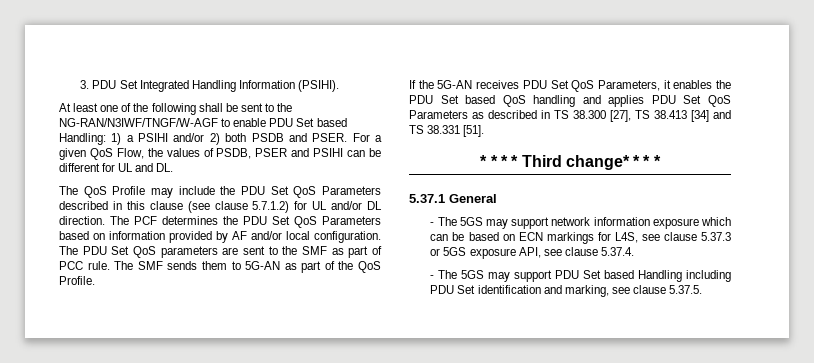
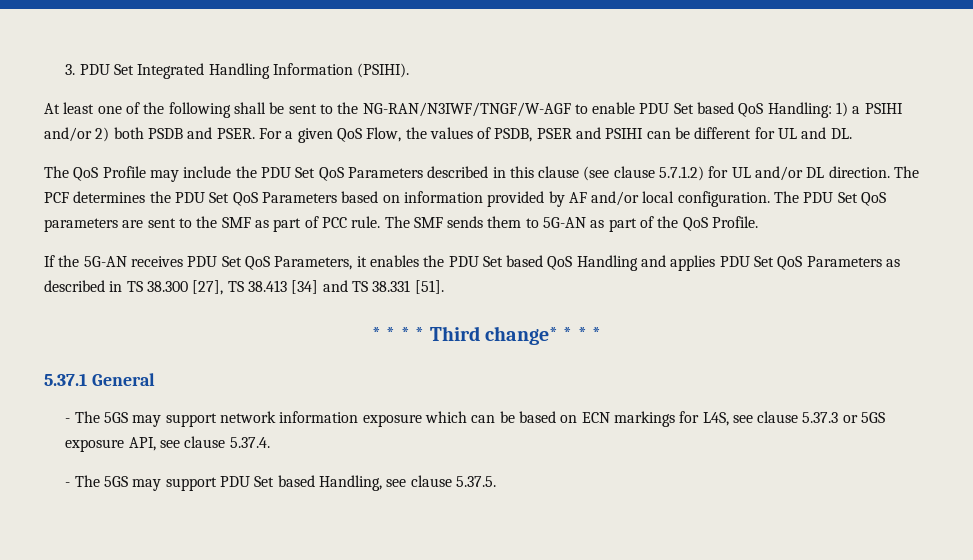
- At least one of the following shall be sent to the NG-RAN/N3IWF/TNGF/W-AGF to enable PDU Set based Handling: 1) a PSIHI and/or 2) both PSDB and PSER.
+ At least one of the following shall be sent to the NG-RAN/N3IWF/TNGF/W-AGF to enable PDU Set based QoS Handling: 1) a PSIHI and/or 2) both PSDB and PSER.
- If the 5G-AN receives PDU Set QoS Parameters, it enables the PDU Set based QoS handling and applies PDU Set QoS Parameters as described in TS 38.300 [27], TS 38.413 [34] and TS 38.331 [51].
+ If the 5G-AN receives PDU Set QoS Parameters, it enables the PDU Set based QoS Handling and applies PDU Set QoS Parameters as described in TS 38.300 [27], TS 38.413 [34] and TS 38.331 [51].
- - The 5GS may support PDU Set based Handling including PDU Set identification and marking, see clause 5.37.5.
+ - The 5GS may support PDU Set based Handling, see clause 5.37.5.

